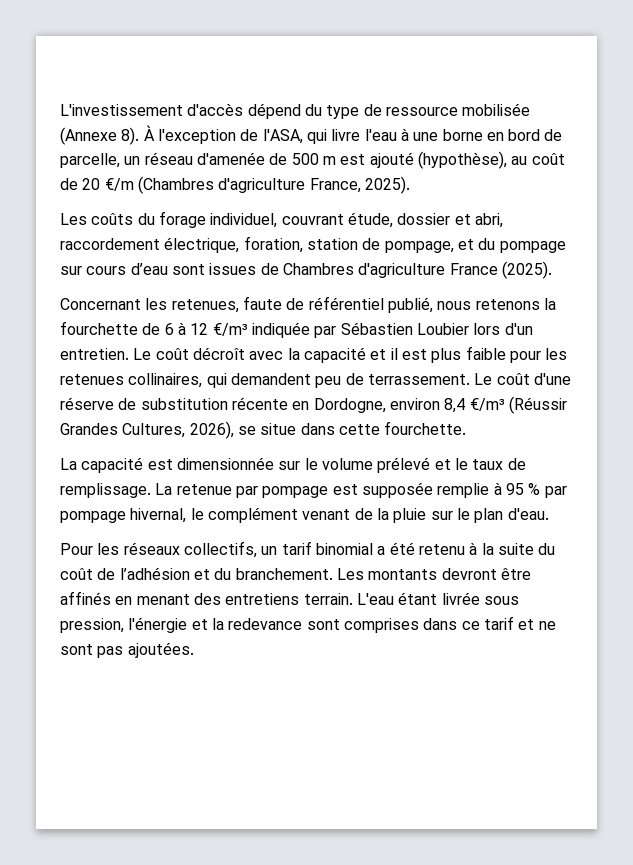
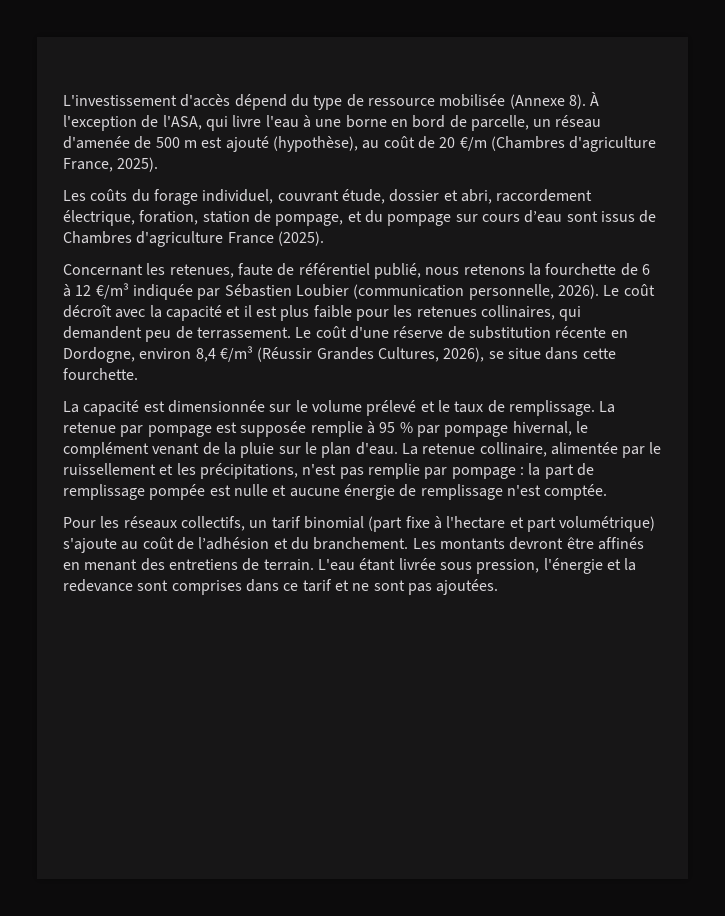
- Les coûts du forage individuel, couvrant étude, dossier et abri, raccordement électrique, foration, station de pompage, et du pompage sur cours d’eau sont issues de Chambres d'agriculture France (2025).
+ Les coûts du forage individuel, couvrant étude, dossier et abri, raccordement électrique, foration, station de pompage, et du pompage sur cours d’eau sont issus de Chambres d'agriculture France (2025).
- Concernant les retenues, faute de référentiel publié, nous retenons la fourchette de 6 à 12 €/m³ indiquée par Sébastien Loubier lors d'un entretien.
+ Concernant les retenues, faute de référentiel publié, nous retenons la fourchette de 6 à 12 €/m³ indiquée par Sébastien Loubier (communication personnelle, 2026).
+ La retenue collinaire, alimentée par le ruissellement et les précipitations, n'est pas remplie par pompage : la part de remplissage pompée est nulle et aucune énergie de remplissage n'est comptée.
- Pour les réseaux collectifs, un tarif binomial a été retenu à la suite du coût de l’adhésion et du branchement.
+ Pour les réseaux collectifs, un tarif binomial (part fixe à l'hectare et part volumétrique) s'ajoute au coût de l’adhésion et du branchement.
- Les montants devront être affinés en menant des entretiens terrain.
+ Les montants devront être affinés en menant des entretiens de terrain.

